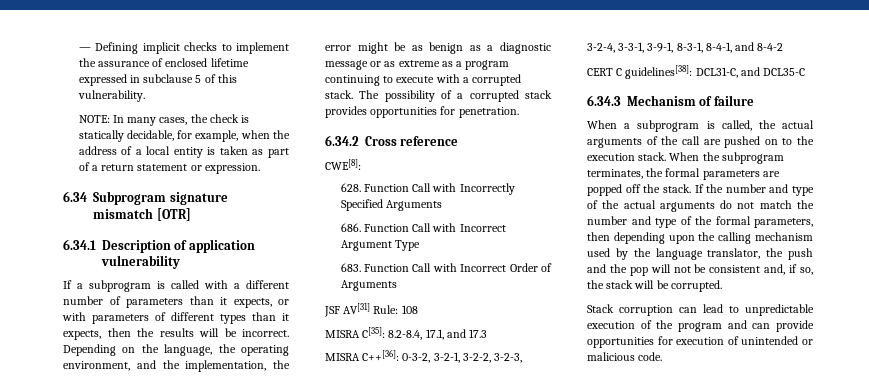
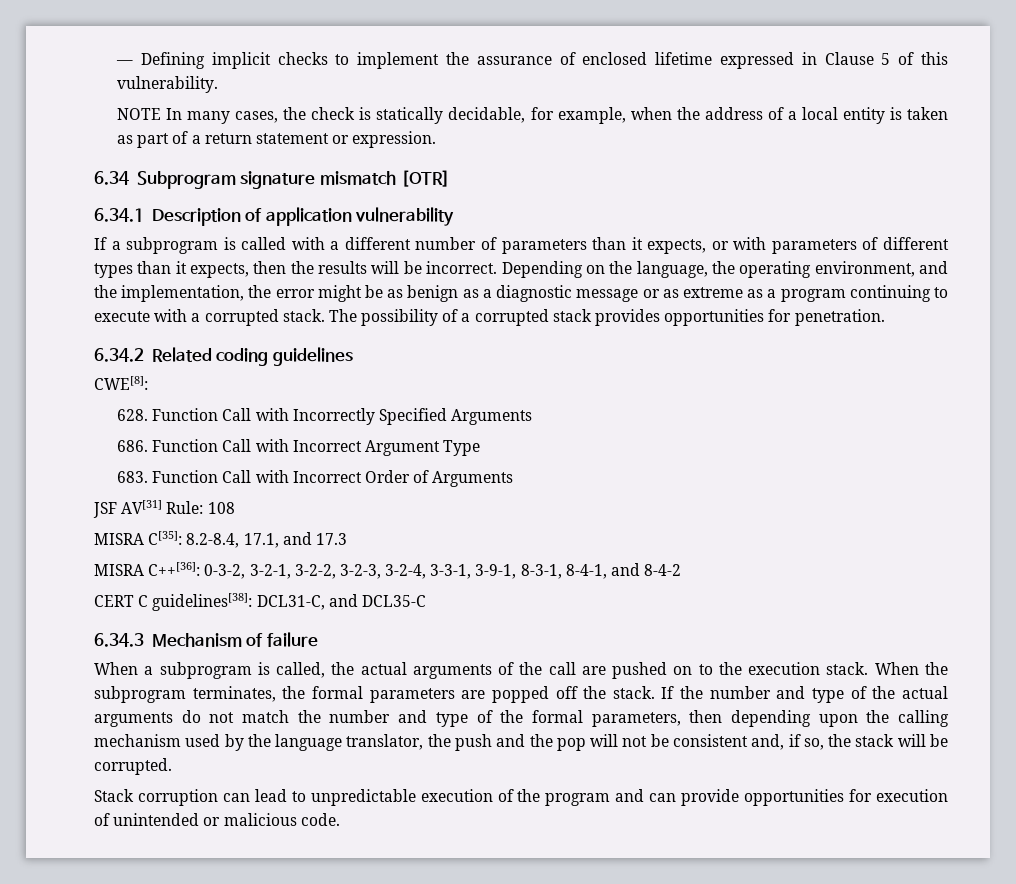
- — Defining implicit checks to implement the assurance of enclosed lifetime expressed in subclause 5 of this vulnerability.
+ — Defining implicit checks to implement the assurance of enclosed lifetime expressed in Clause 5 of this vulnerability.
- NOTE: In many cases, the check is statically decidable, for example, when the address of a local entity is taken as part of a return statement or expression.
+ NOTE In many cases, the check is statically decidable, for example, when the address of a local entity is taken as part of a return statement or expression.
- 6.34.2 Cross reference
+ 6.34.2 Related coding guidelines

